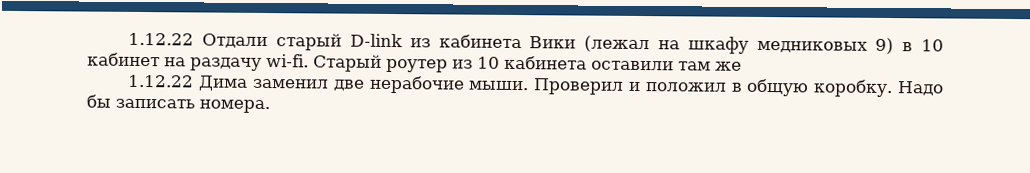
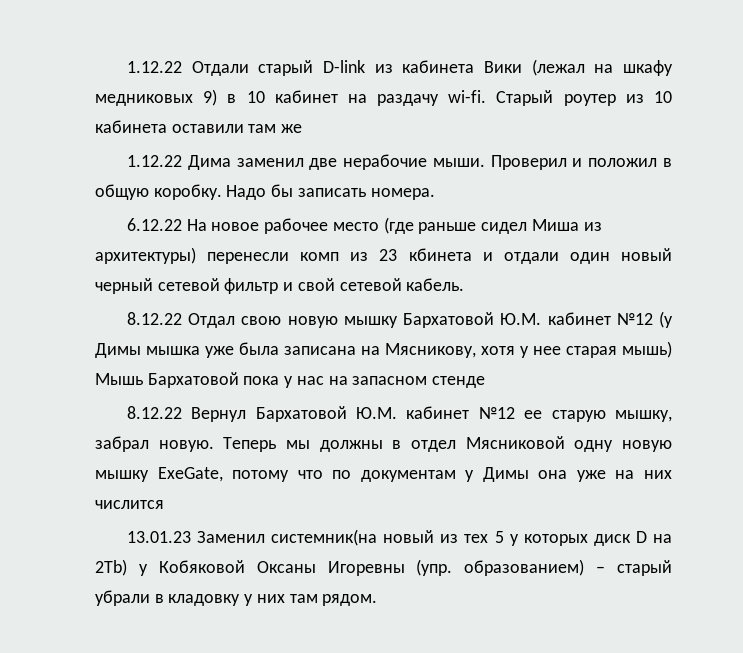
+ 6.12.22 На новое рабочее место (где раньше сидел Миша из архитектуры) перенесли комп из 23 кбинета и отдали один новый черный сетевой фильтр и свой сетевой кабель.
+ 8.12.22 Отдал свою новую мышку Бархатовой Ю.М. кабинет №12 (у Димы мышка уже была записана на Мясникову, хотя у нее старая мышь) Мышь Бархатовой пока у нас на запасном стенде
+ 8.12.22 Вернул Бархатовой Ю.М. кабинет №12 ее старую мышку, забрал новую. Теперь мы должны в отдел Мясниковой одну новую мышку ExeGate, потому что по документам у Димы она уже на них числится
+ 13.01.23 Заменил системник(на новый из тех 5 у которых диск D на 2Tb) у Кобяковой Оксаны Игоревны (упр. образованием) – старый убрали в кладовку у них там рядом.

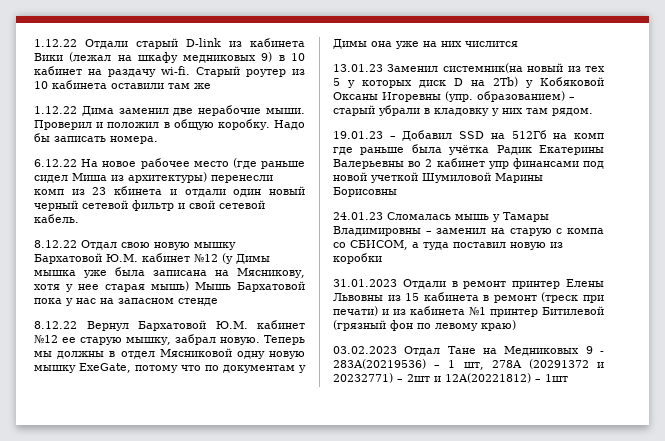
+ 19.01.23 – Добавил SSD на 512Гб на комп где раньше была учётка Радик Екатерины Валерьевны во 2 кабинет упр финансами под новой учеткой Шумиловой Марины Борисовны
+ 24.01.23 Сломалась мышь у Тамары Владимировны – заменил на старую с компа со СБИСОМ, а туда поставил новую из коробки
+ 31.01.2023 Отдали в ремонт принтер Елены Львовны из 15 кабинета в ремонт (треск при печати) и из кабинета №1 принтер Битилевой (грязный фон по левому краю)
+ 03.02.2023 Отдал Тане на Медниковых 9 - 283А(20219536) – 1 шт, 278А (20291372 и 20232771) – 2шт и 12А(20221812) – 1шт

